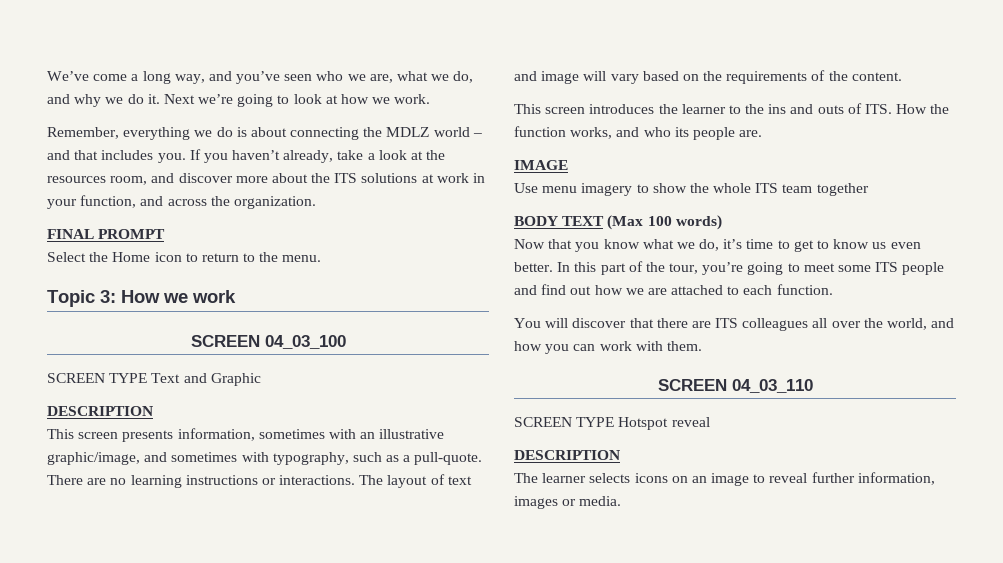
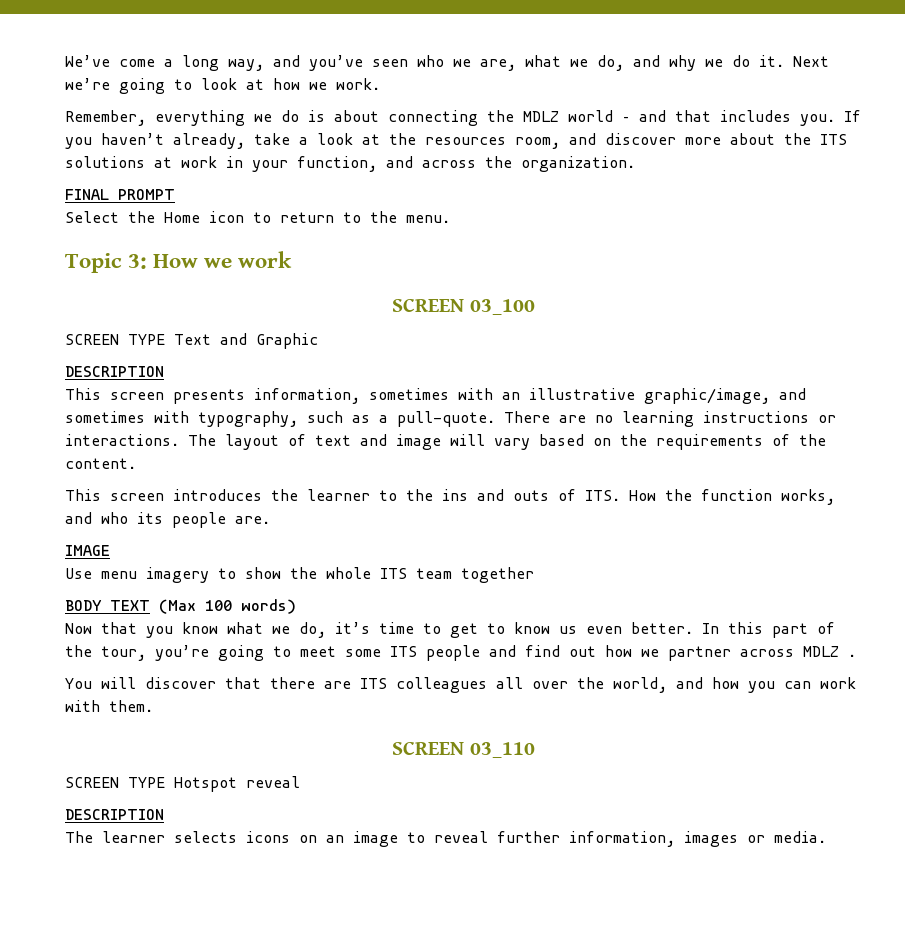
- SCREEN 04_03_100
+ SCREEN 03_100
- In this part of the tour, you’re going to meet some ITS people and find out how we are attached to each function.
+ In this part of the tour, you’re going to meet some ITS people and find out how we partner across MDLZ .
- SCREEN 04_03_110
+ SCREEN 03_110

